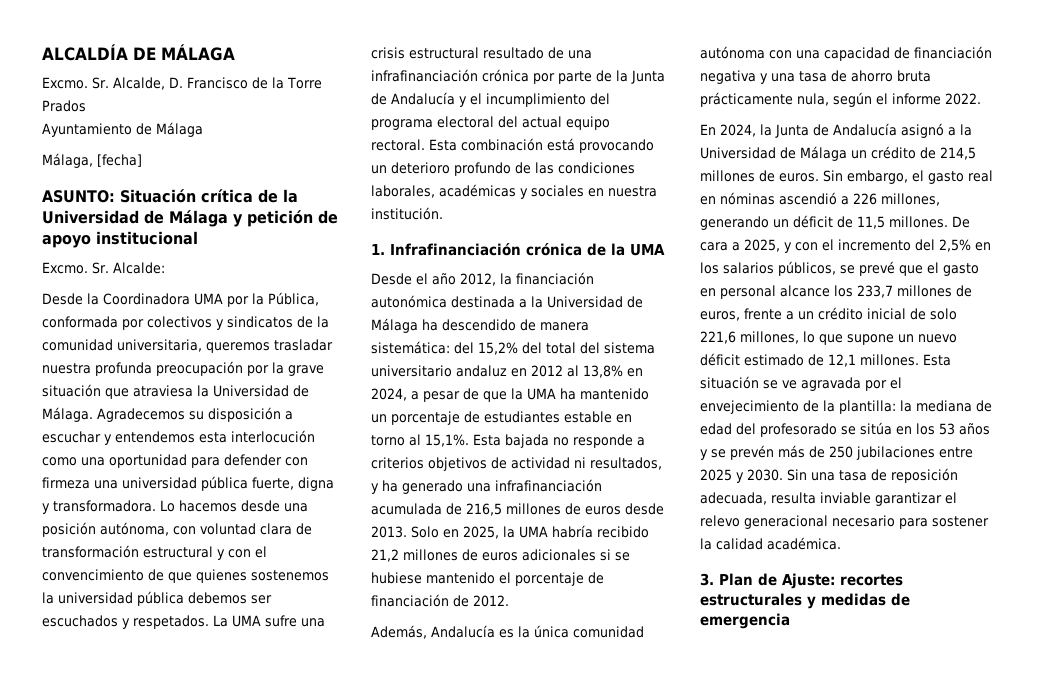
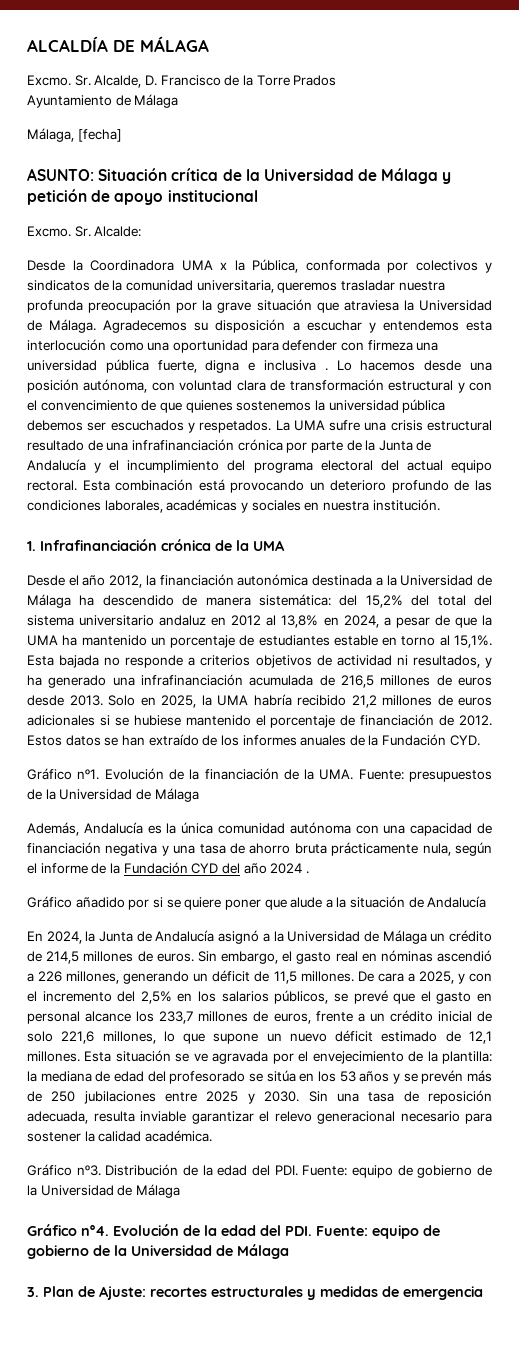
- Desde la Coordinadora UMA por la Pública, conformada por colectivos y sindicatos de la comunidad universitaria, queremos trasladar nuestra profunda preocupación por la grave situación que atraviesa la Universidad de Málaga.
+ Desde la Coordinadora UMA x la Pública, conformada por colectivos y sindicatos de la comunidad universitaria, queremos trasladar nuestra profunda preocupación por la grave situación que atraviesa la Universidad de Málaga.
- Agradecemos su disposición a escuchar y entendemos esta interlocución como una oportunidad para defender con firmeza una universidad pública fuerte, digna y transformadora.
+ Agradecemos su disposición a escuchar y entendemos esta interlocución como una oportunidad para defender con firmeza una universidad pública fuerte, digna e inclusiva .
+ Estos datos se han extraído de los informes anuales de la Fundación CYD.
+ Gráfico nº1. Evolución de la financiación de la UMA. Fuente: presupuestos de la Universidad de Málaga
- Además, Andalucía es la única comunidad autónoma con una capacidad de financiación negativa y una tasa de ahorro bruta prácticamente nula, según el informe 2022.
+ Además, Andalucía es la única comunidad autónoma con una capacidad de financiación negativa y una tasa de ahorro bruta prácticamente nula, según el informe de la Fundación CYD del año 2024 .
+ Gráfico añadido por si se quiere poner que alude a la situación de Andalucía
+ Gráfico nº3. Distribución de la edad del PDI. Fuente: equipo de gobierno de la Universidad de Málaga
+ Gráfico nº4. Evolución de la edad del PDI. Fuente: equipo de gobierno de la Universidad de Málaga

